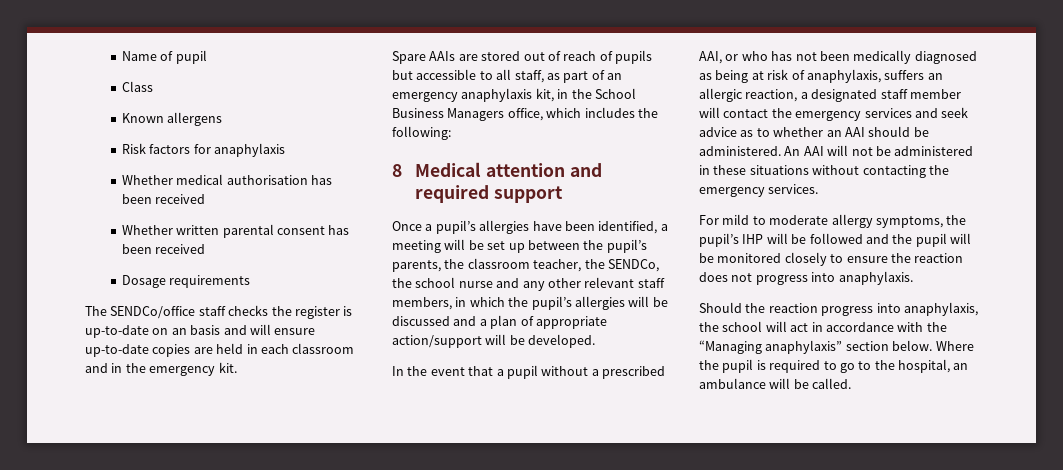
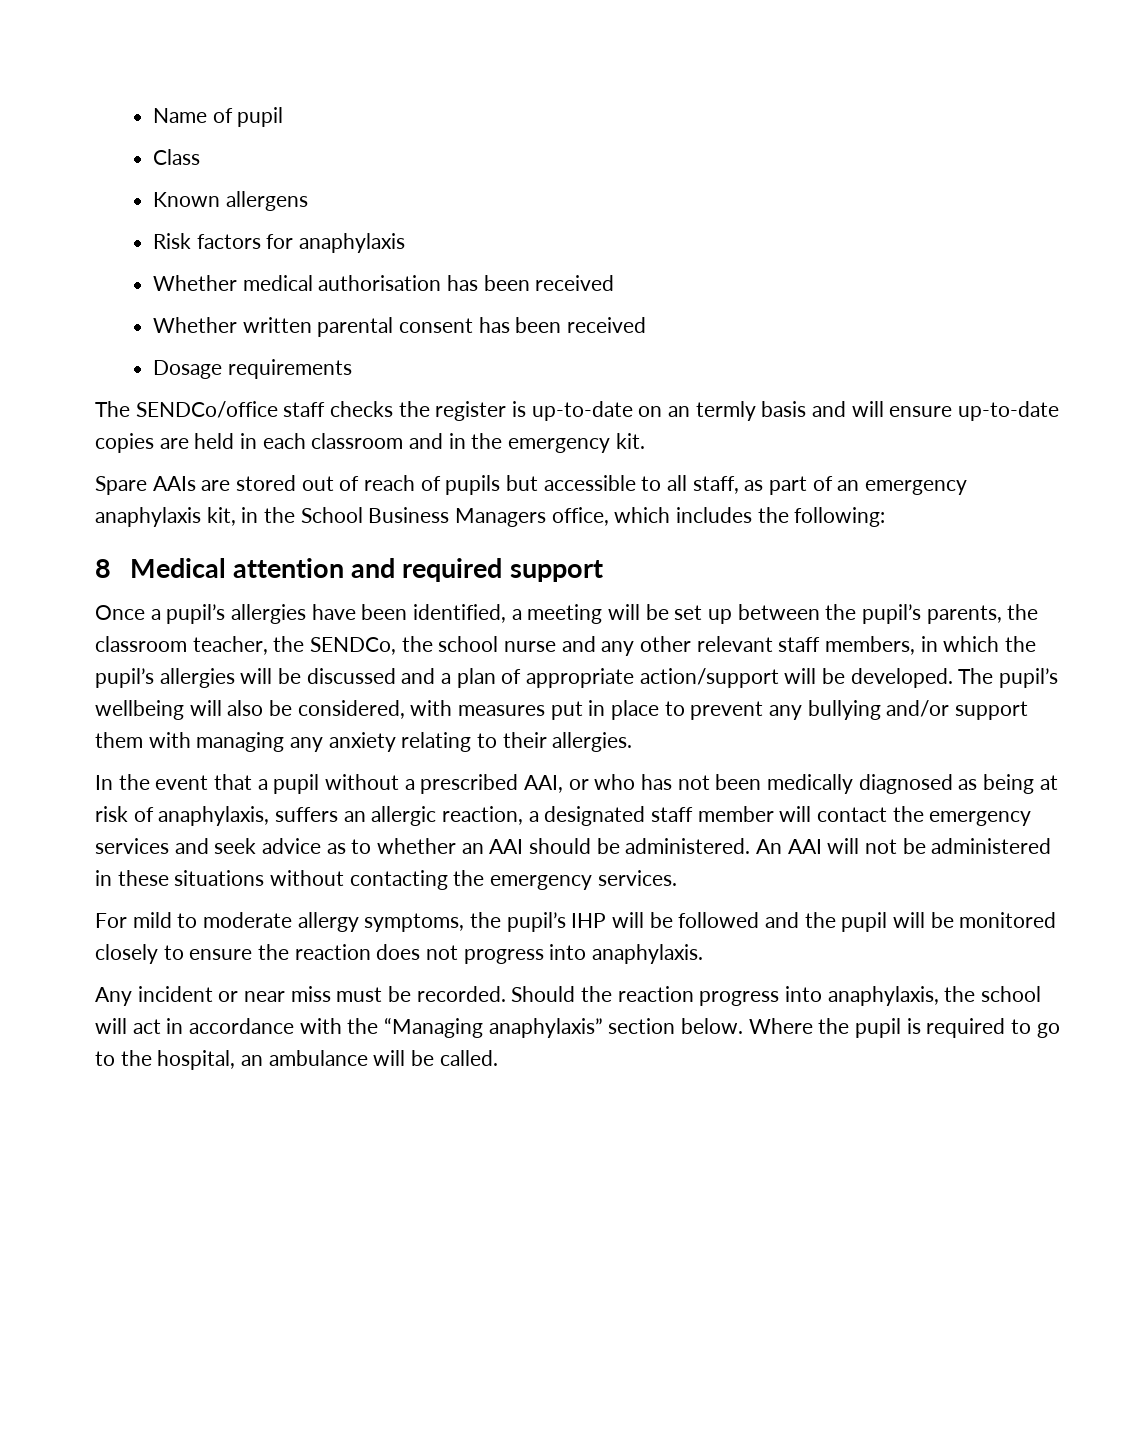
- The SENDCo/office staff checks the register is up-to-date on an basis and will ensure up-to-date copies are held in each classroom and in the emergency kit.
+ The SENDCo/office staff checks the register is up-to-date on an termly basis and will ensure up-to-date copies are held in each classroom and in the emergency kit.
+ The pupil’s wellbeing will also be considered, with measures put in place to prevent any bullying and/or support them with managing any anxiety relating to their allergies.
+ Any incident or near miss must be recorded.

